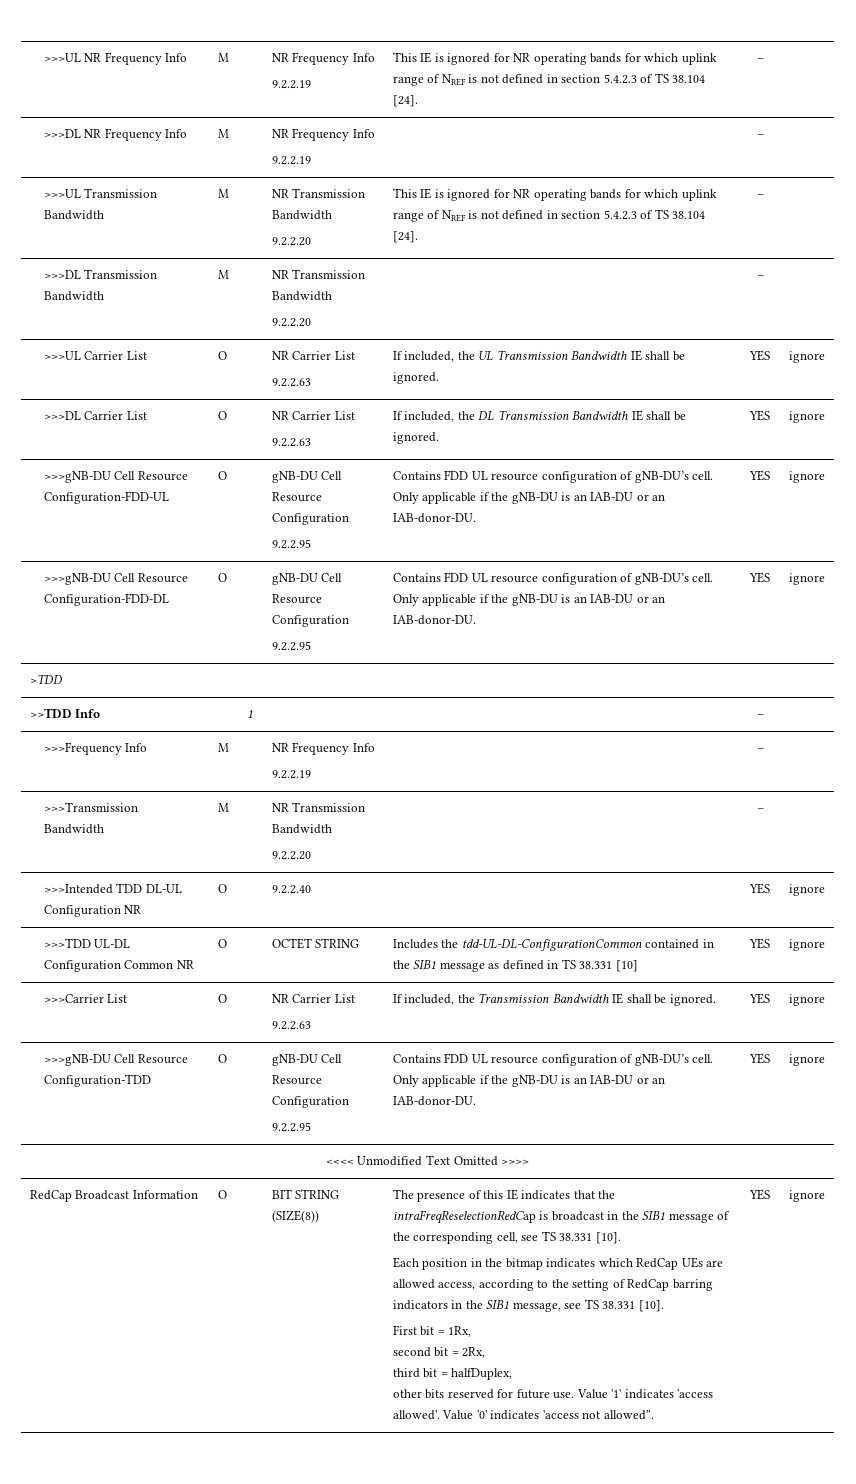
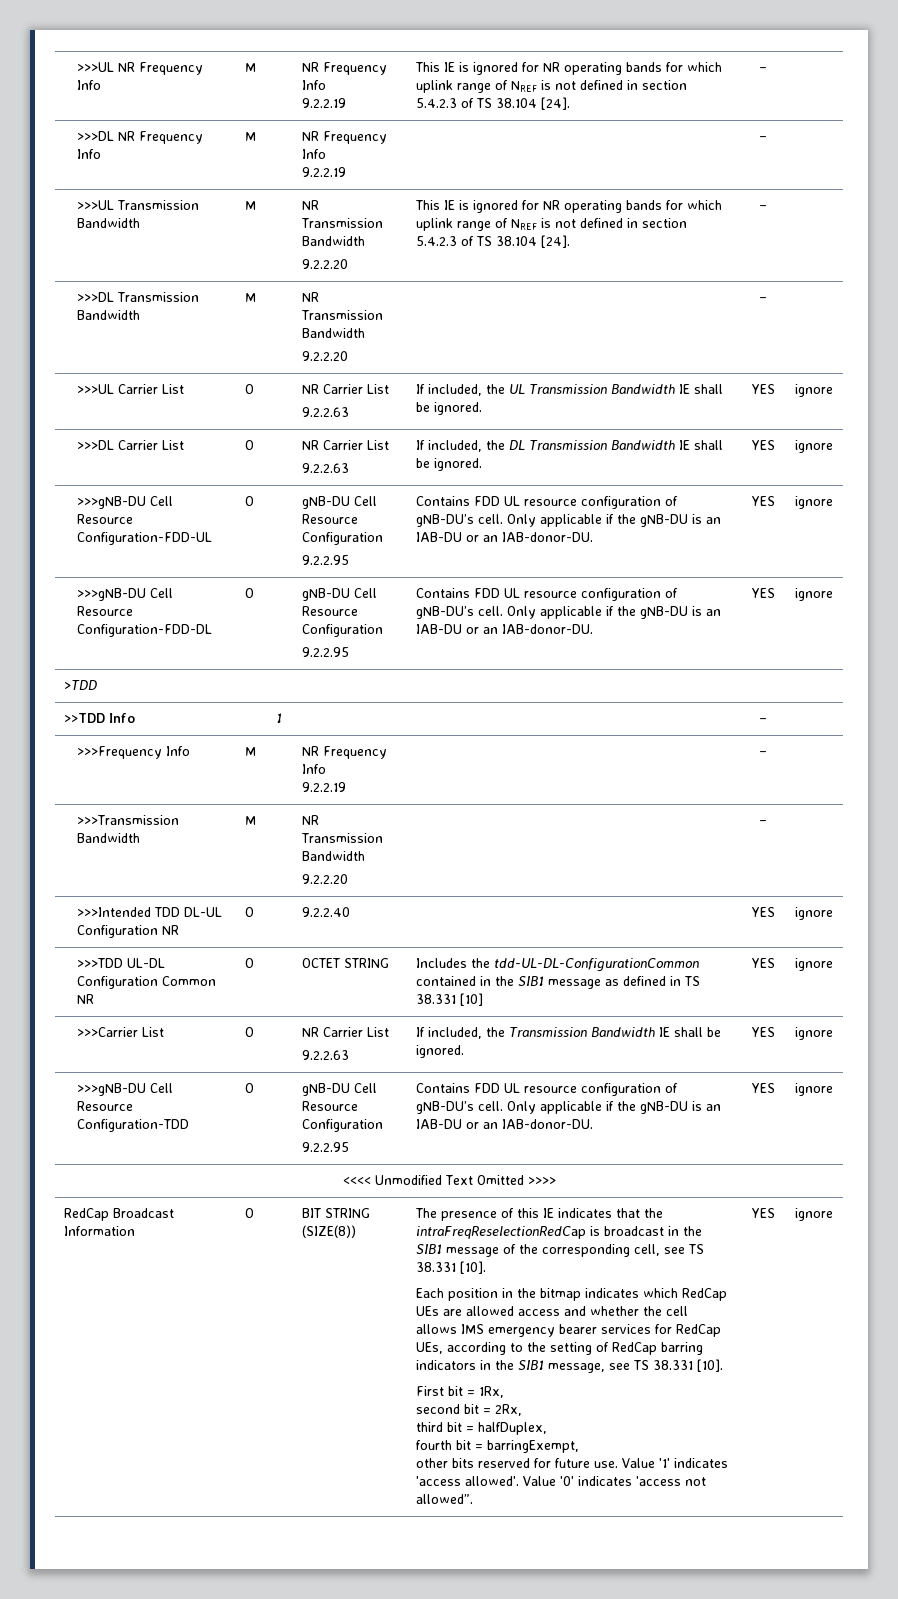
- Each position in the bitmap indicates which RedCap UEs are allowed access, according to the setting of RedCap barring indicators in the SIB1 message, see TS 38.331 [10].
+ Each position in the bitmap indicates which RedCap UEs are allowed access and whether the cell allows IMS emergency bearer services for RedCap UEs, according to the setting of RedCap barring indicators in the SIB1 message, see TS 38.331 [10].
+ fourth bit = barringExempt,

